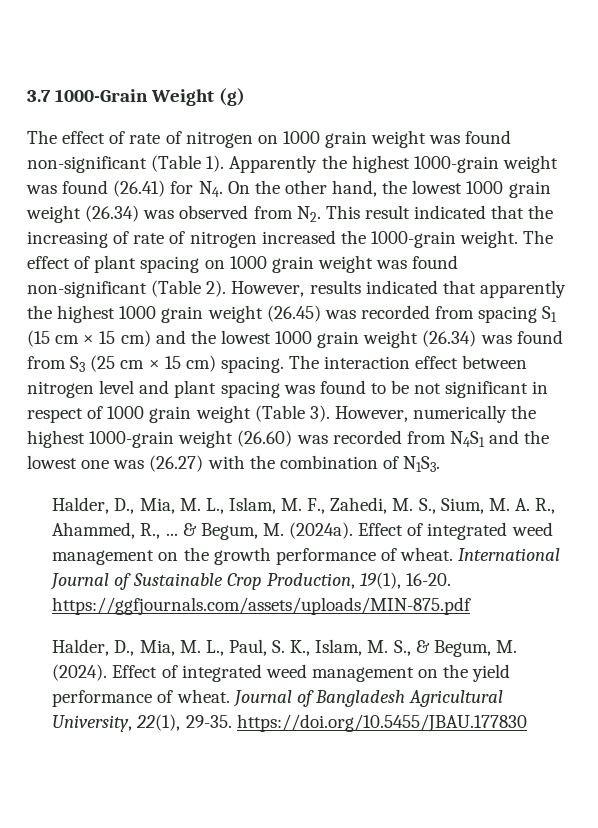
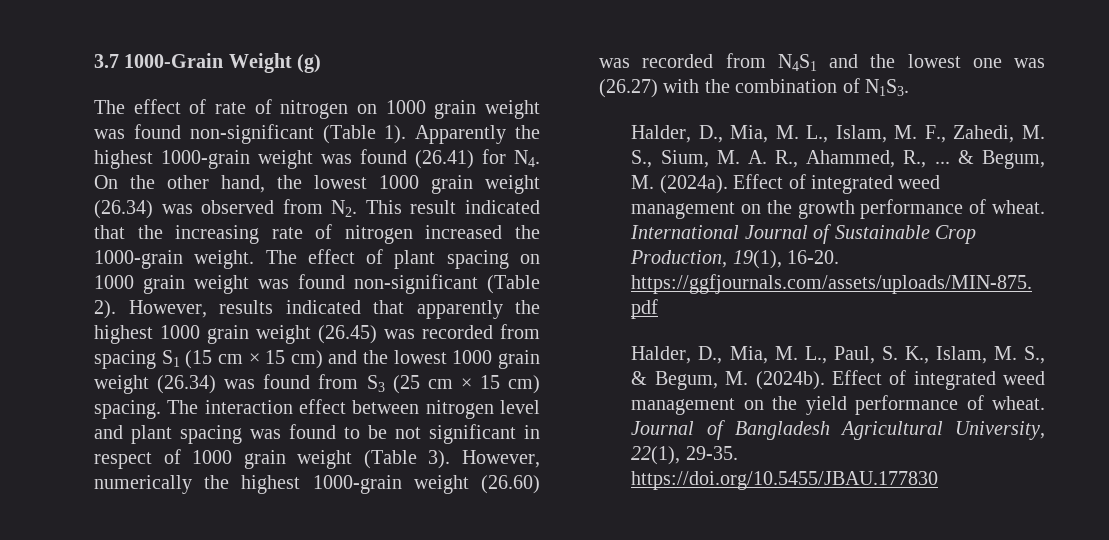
- Apparently the highest 1000-grain weight was found (26.41) for N4. On the other hand, the lowest 1000 grain weight (26.34) was observed from N2. This result indicated that the increasing of rate of nitrogen increased the 1000-grain weight.
+ Apparently the highest 1000-grain weight was found (26.41) for N4. On the other hand, the lowest 1000 grain weight (26.34) was observed from N2. This result indicated that the increasing rate of nitrogen increased the 1000-grain weight.
- Halder, D., Mia, M. L., Paul, S. K., Islam, M. S., & Begum, M. (2024).
+ Halder, D., Mia, M. L., Paul, S. K., Islam, M. S., & Begum, M. (2024b).

